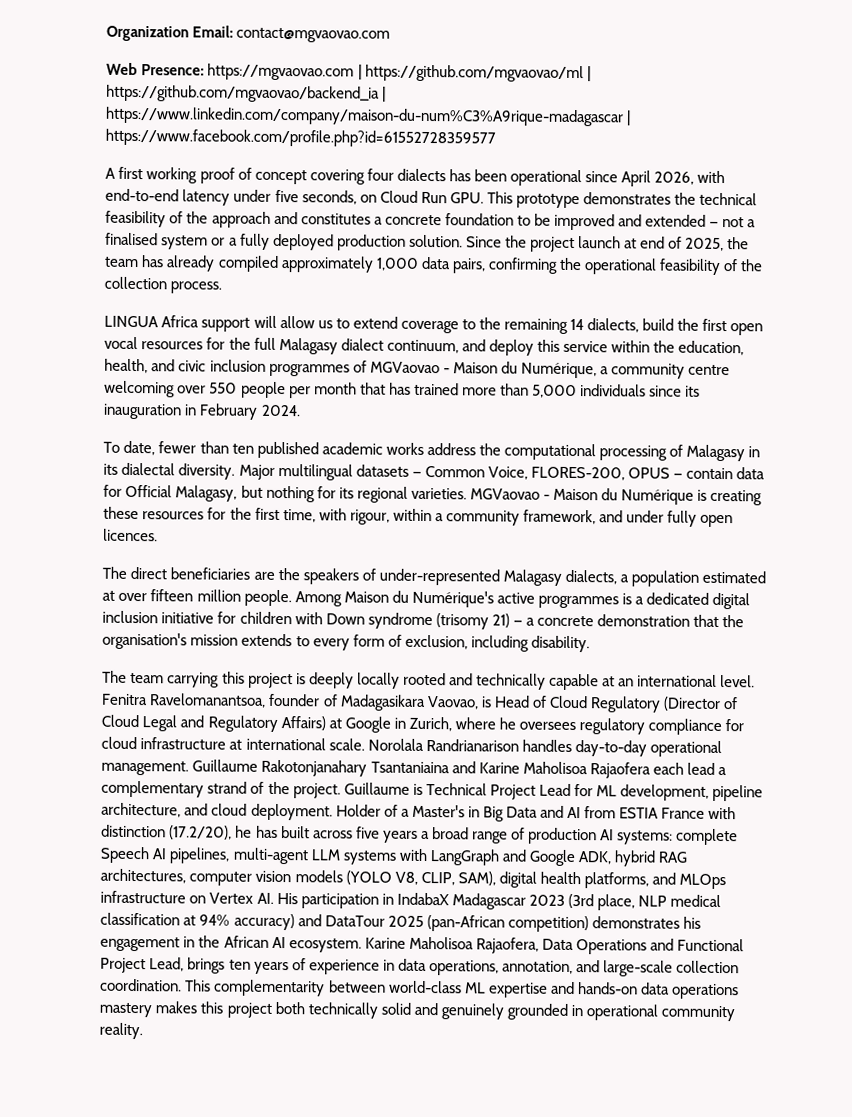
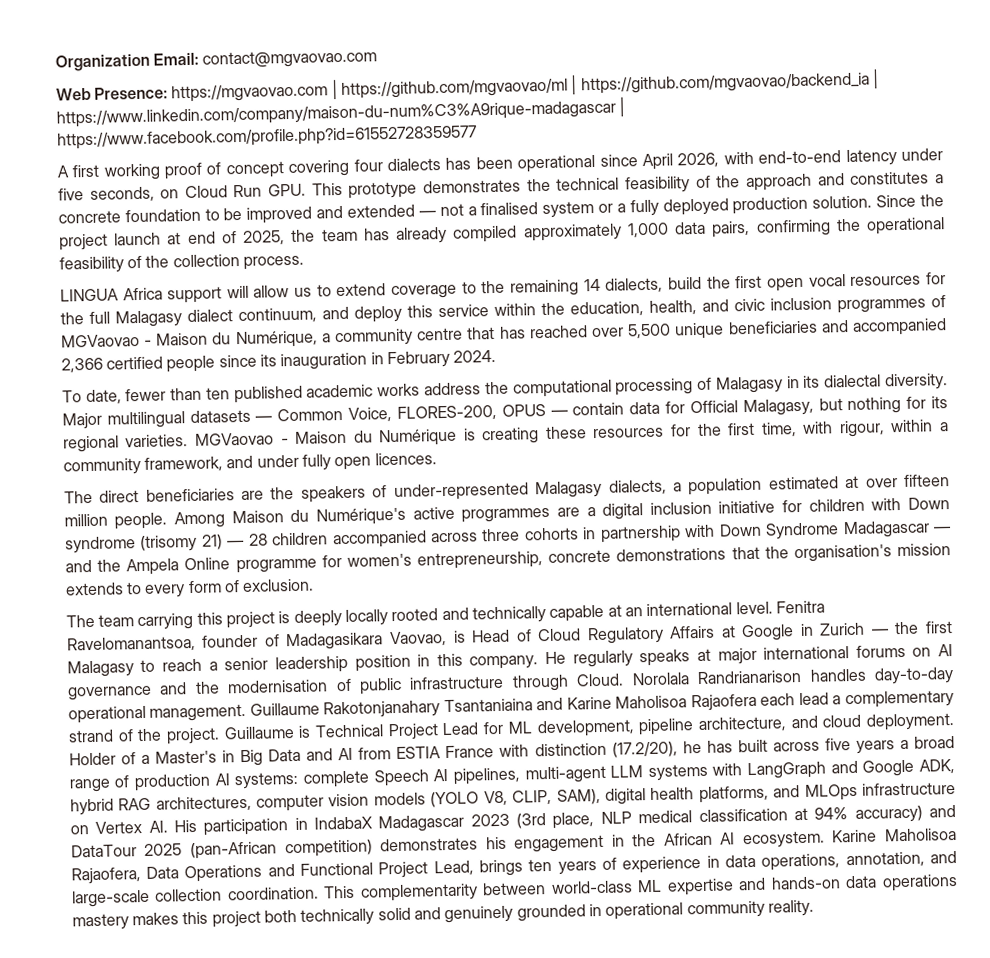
- LINGUA Africa support will allow us to extend coverage to the remaining 14 dialects, build the first open vocal resources for the full Malagasy dialect continuum, and deploy this service within the education, health, and civic inclusion programmes of MGVaovao - Maison du Numérique, a community centre welcoming over 550 people per month that has trained more than 5,000 individuals since its inauguration in February 2024.
+ LINGUA Africa support will allow us to extend coverage to the remaining 14 dialects, build the first open vocal resources for the full Malagasy dialect continuum, and deploy this service within the education, health, and civic inclusion programmes of MGVaovao - Maison du Numérique, a community centre that has reached over 5,500 unique beneficiaries and accompanied 2,366 certified people since its inauguration in February 2024.
- Among Maison du Numérique's active programmes is a dedicated digital inclusion initiative for children with Down syndrome (trisomy 21) — a concrete demonstration that the organisation's mission extends to every form of exclusion, including disability.
+ Among Maison du Numérique's active programmes are a digital inclusion initiative for children with Down syndrome (trisomy 21) — 28 children accompanied across three cohorts in partnership with Down Syndrome Madagascar — and the Ampela Online programme for women's entrepreneurship, concrete demonstrations that the organisation's mission extends to every form of exclusion.
- Fenitra Ravelomanantsoa, founder of Madagasikara Vaovao, is Head of Cloud Regulatory (Director of Cloud Legal and Regulatory Affairs) at Google in Zurich, where he oversees regulatory compliance for cloud infrastructure at international scale.
+ Fenitra Ravelomanantsoa, founder of Madagasikara Vaovao, is Head of Cloud Regulatory Affairs at Google in Zurich — the first Malagasy to reach a senior leadership position in this company. He regularly speaks at major international forums on AI governance and the modernisation of public infrastructure through Cloud.

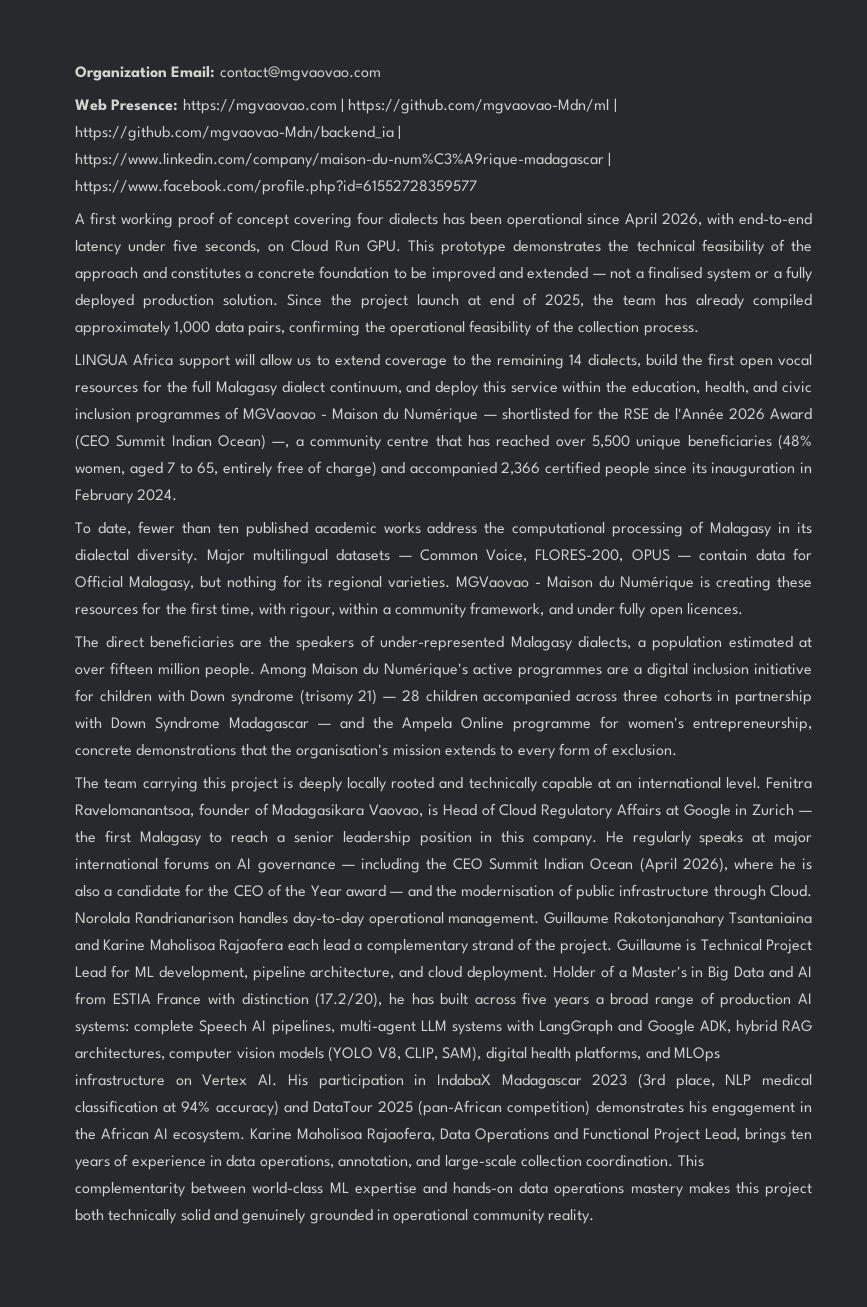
- Web Presence: https://mgvaovao.com | https://github.com/mgvaovao/ml | https://github.com/mgvaovao/backend_ia | https://www.linkedin.com/company/maison-du-num%C3%A9rique-madagascar | https://www.facebook.com/profile.php?id=61552728359577
+ Web Presence: https://mgvaovao.com | https://github.com/mgvaovao-Mdn/ml | https://github.com/mgvaovao-Mdn/backend_ia | https://www.linkedin.com/company/maison-du-num%C3%A9rique-madagascar | https://www.facebook.com/profile.php?id=61552728359577
- LINGUA Africa support will allow us to extend coverage to the remaining 14 dialects, build the first open vocal resources for the full Malagasy dialect continuum, and deploy this service within the education, health, and civic inclusion programmes of MGVaovao - Maison du Numérique, a community centre that has reached over 5,500 unique beneficiaries and accompanied 2,366 certified people since its inauguration in February 2024.
+ LINGUA Africa support will allow us to extend coverage to the remaining 14 dialects, build the first open vocal resources for the full Malagasy dialect continuum, and deploy this service within the education, health, and civic inclusion programmes of MGVaovao - Maison du Numérique — shortlisted for the RSE de l'Année 2026 Award (CEO Summit Indian Ocean) —, a community centre that has reached over 5,500 unique beneficiaries (48% women, aged 7 to 65, entirely free of charge) and accompanied 2,366 certified people since its inauguration in February 2024.
- He regularly speaks at major international forums on AI governance and the modernisation of public infrastructure through Cloud.
+ He regularly speaks at major international forums on AI governance — including the CEO Summit Indian Ocean (April 2026), where he is also a candidate for the CEO of the Year award — and the modernisation of public infrastructure through Cloud.

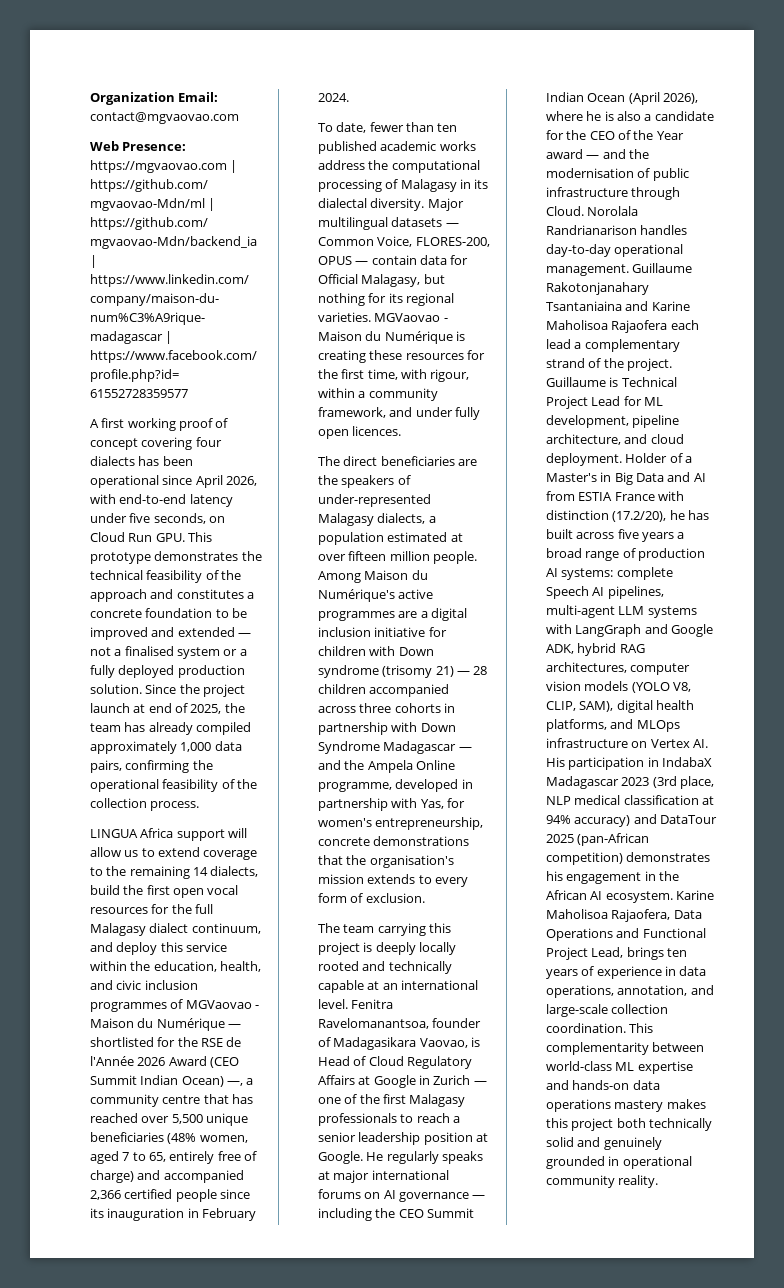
- Among Maison du Numérique's active programmes are a digital inclusion initiative for children with Down syndrome (trisomy 21) — 28 children accompanied across three cohorts in partnership with Down Syndrome Madagascar — and the Ampela Online programme for women's entrepreneurship, concrete demonstrations that the organisation's mission extends to every form of exclusion.
+ Among Maison du Numérique's active programmes are a digital inclusion initiative for children with Down syndrome (trisomy 21) — 28 children accompanied across three cohorts in partnership with Down Syndrome Madagascar — and the Ampela Online programme, developed in partnership with Yas, for women's entrepreneurship, concrete demonstrations that the organisation's mission extends to every form of exclusion.
- Fenitra Ravelomanantsoa, founder of Madagasikara Vaovao, is Head of Cloud Regulatory Affairs at Google in Zurich — the first Malagasy to reach a senior leadership position in this company.
+ Fenitra Ravelomanantsoa, founder of Madagasikara Vaovao, is Head of Cloud Regulatory Affairs at Google in Zurich — one of the first Malagasy professionals to reach a senior leadership position at Google.

